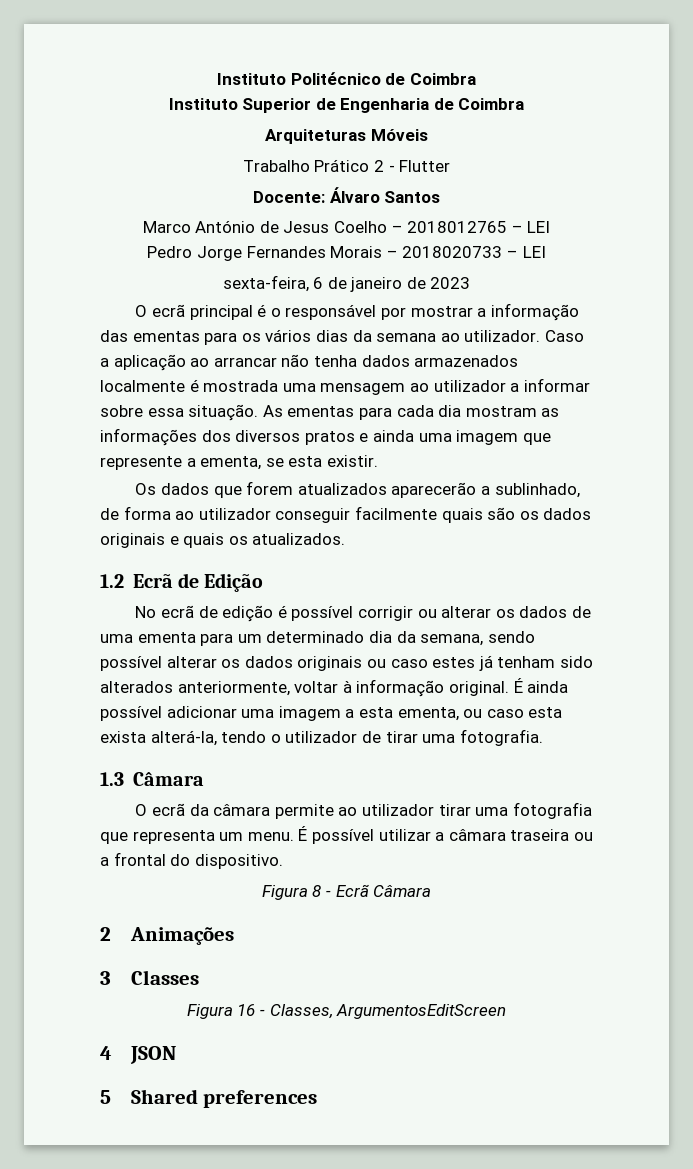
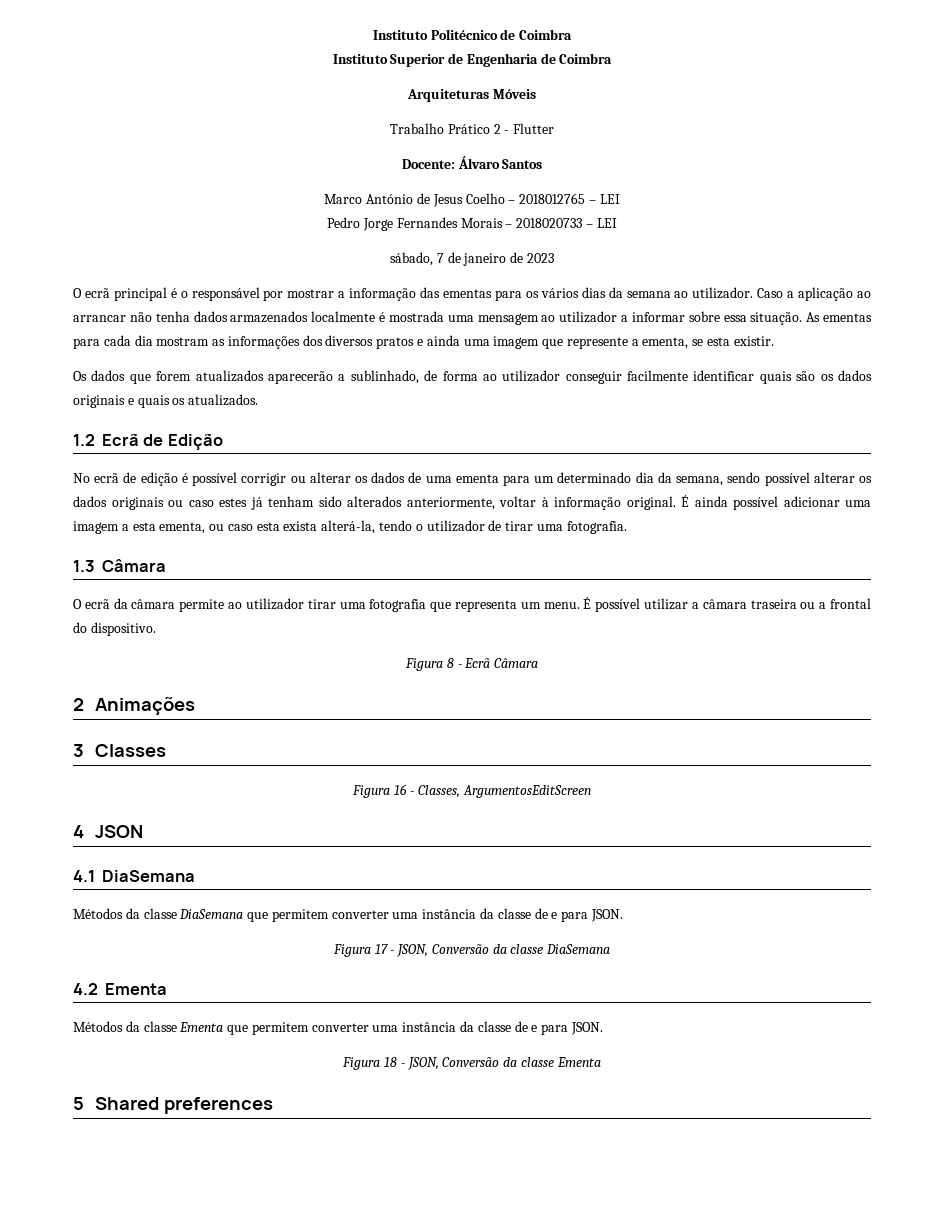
- sexta-feira, 6 de janeiro de 2023
+ sábado, 7 de janeiro de 2023
- Os dados que forem atualizados aparecerão a sublinhado, de forma ao utilizador conseguir facilmente quais são os dados originais e quais os atualizados.
+ Os dados que forem atualizados aparecerão a sublinhado, de forma ao utilizador conseguir facilmente identificar quais são os dados originais e quais os atualizados.
+ 4.1 DiaSemana
+ Métodos da classe DiaSemana que permitem converter uma instância da classe de e para JSON.
+ Figura 17 - JSON, Conversão da classe DiaSemana
+ 4.2 Ementa
+ Métodos da classe Ementa que permitem converter uma instância da classe de e para JSON.
+ Figura 18 - JSON, Conversão da classe Ementa

